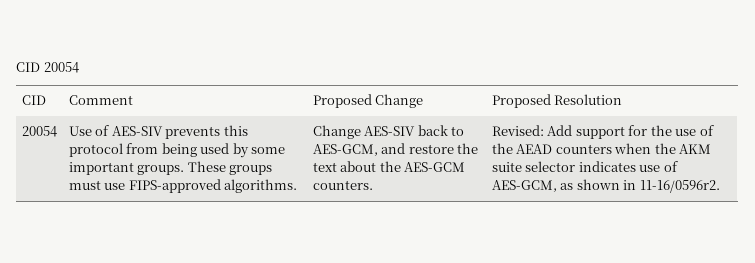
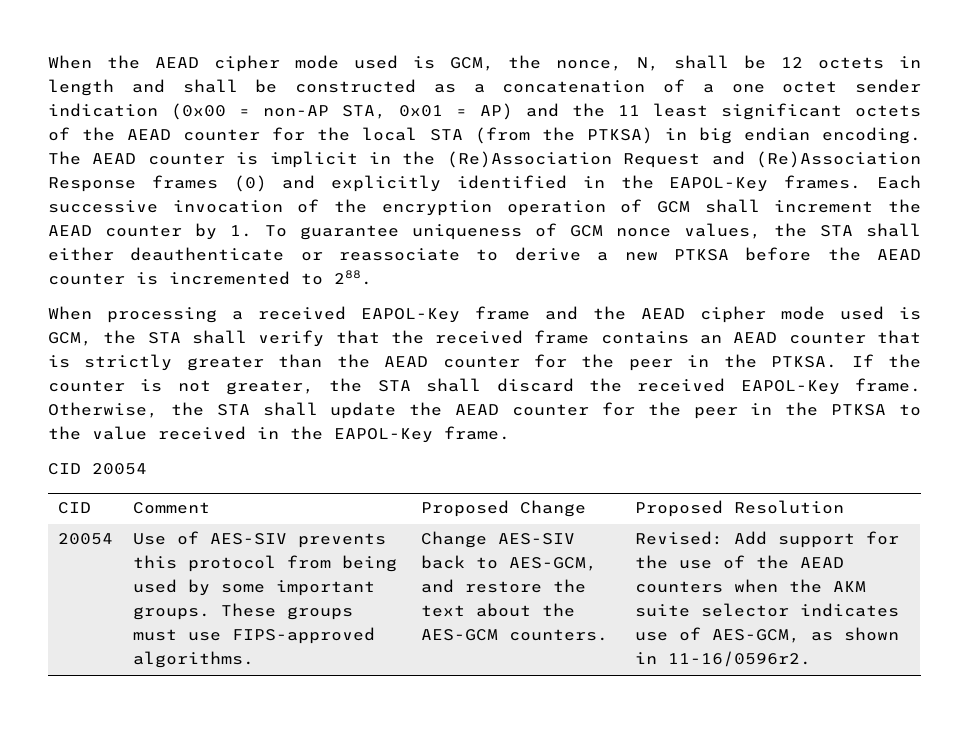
+ When the AEAD cipher mode used is GCM, the nonce, N, shall be 12 octets in length and shall be constructed as a concatenation of a one octet sender indication (0x00 = non-AP STA, 0x01 = AP) and the 11 least significant octets of the AEAD counter for the local STA (from the PTKSA) in big endian encoding. The AEAD counter is implicit in the (Re)Association Request and (Re)Association Response frames (0) and explicitly identified in the EAPOL-Key frames. Each successive invocation of the encryption operation of GCM shall increment the AEAD counter by 1. To guarantee uniqueness of GCM nonce values, the STA shall either deauthenticate or reassociate to derive a new PTKSA before the AEAD counter is incremented to 288.
+ When processing a received EAPOL-Key frame and the AEAD cipher mode used is GCM, the STA shall verify that the received frame contains an AEAD counter that is strictly greater than the AEAD counter for the peer in the PTKSA. If the counter is not greater, the STA shall discard the received EAPOL-Key frame. Otherwise, the STA shall update the AEAD counter for the peer in the PTKSA to the value received in the EAPOL-Key frame.

